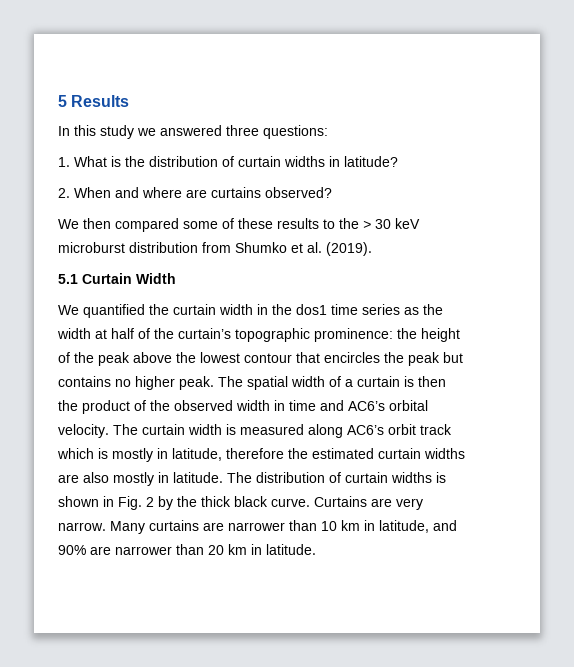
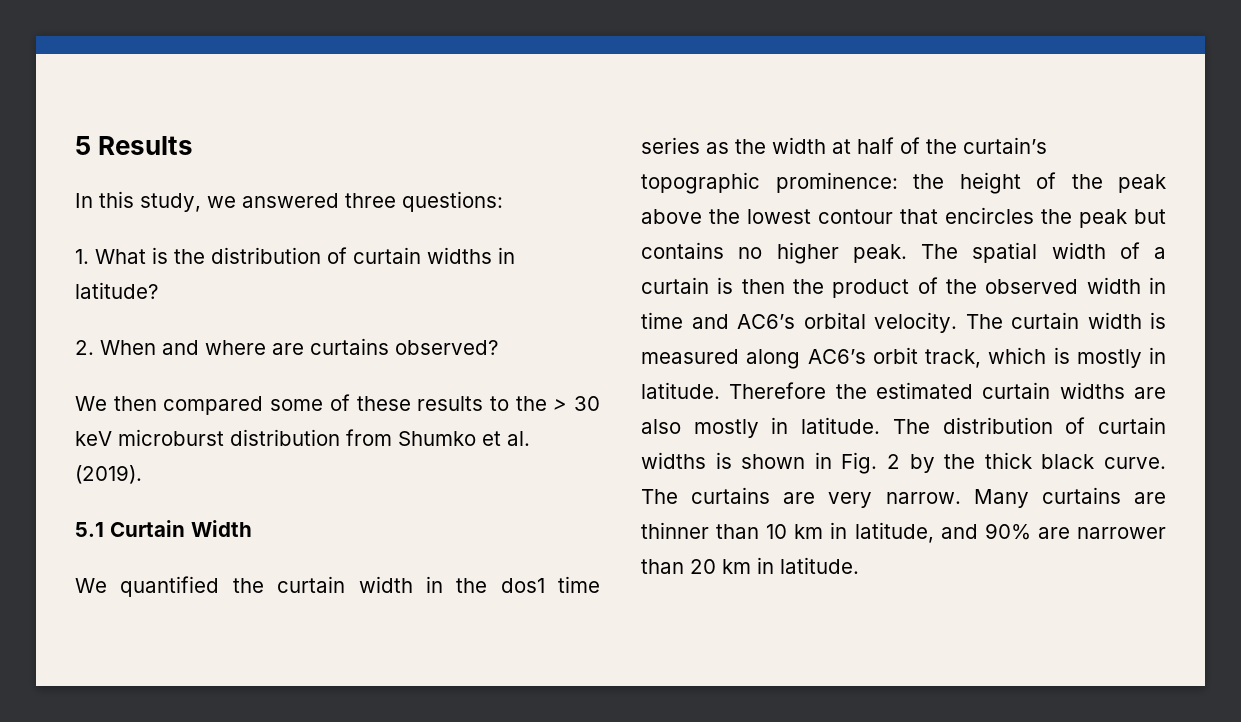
- In this study we answered three questions:
+ In this study, we answered three questions:
- The curtain width is measured along AC6’s orbit track which is mostly in latitude, therefore the estimated curtain widths are also mostly in latitude.
+ The curtain width is measured along AC6’s orbit track, which is mostly in latitude. Therefore the estimated curtain widths are also mostly in latitude.
- Curtains are very narrow.
+ The curtains are very narrow.
- Many curtains are narrower than 10 km in latitude, and 90% are narrower than 20 km in latitude.
+ Many curtains are thinner than 10 km in latitude, and 90% are narrower than 20 km in latitude.

